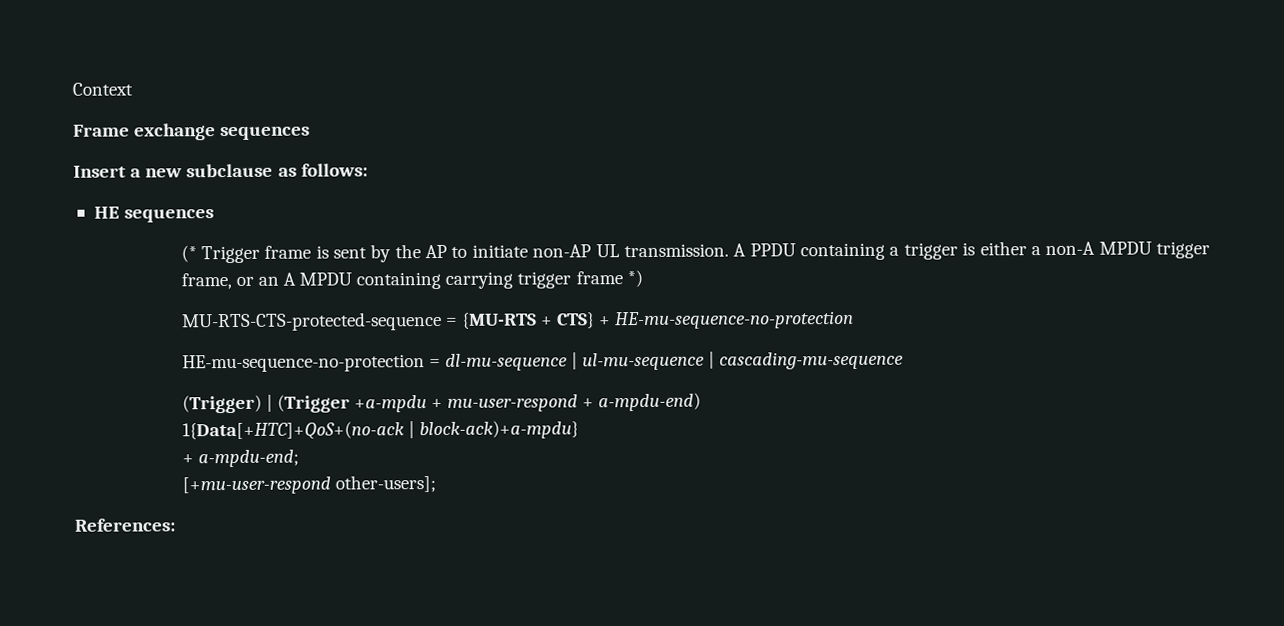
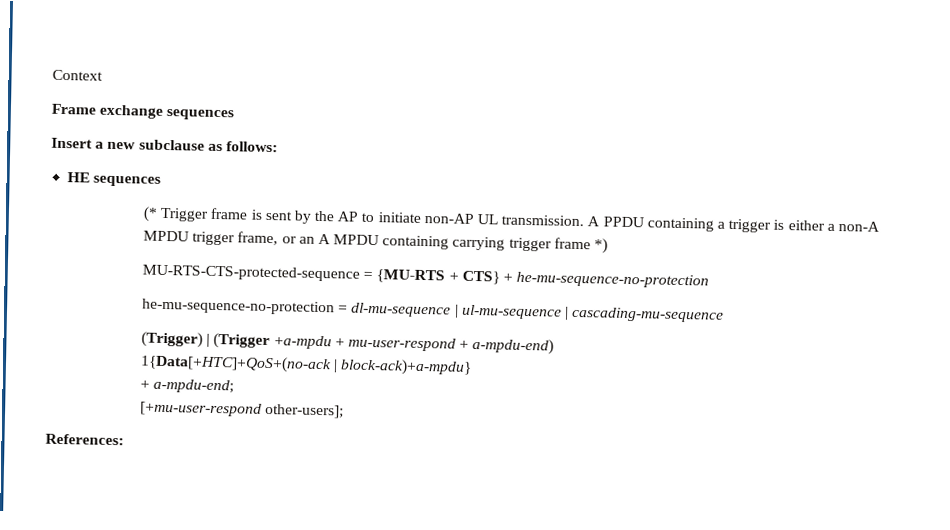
- MU-RTS-CTS-protected-sequence = {MU-RTS + CTS} + HE-mu-sequence-no-protection
- HE-mu-sequence-no-protection = dl-mu-sequence | ul-mu-sequence | cascading-mu-sequence
+ MU-RTS-CTS-protected-sequence = {MU-RTS + CTS} + he-mu-sequence-no-protection
+ he-mu-sequence-no-protection = dl-mu-sequence | ul-mu-sequence | cascading-mu-sequence

